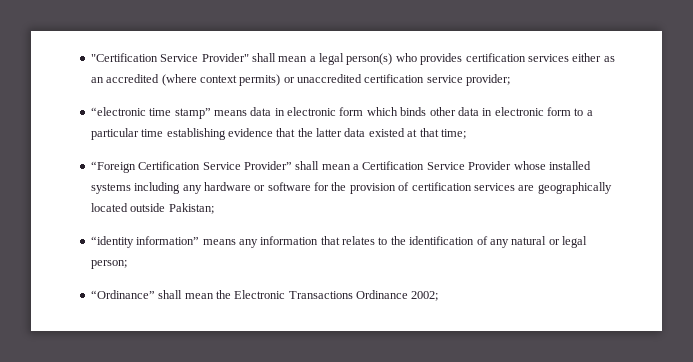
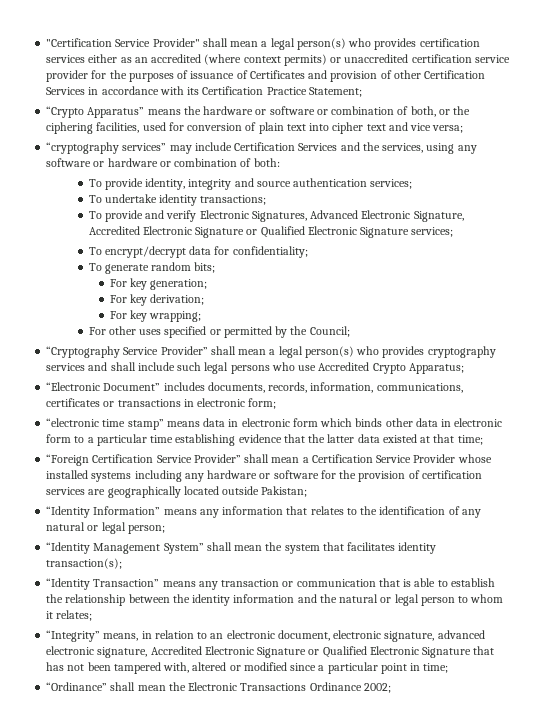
- "Certification Service Provider" shall mean a legal person(s) who provides certification services either as an accredited (where context permits) or unaccredited certification service provider;
+ "Certification Service Provider" shall mean a legal person(s) who provides certification services either as an accredited (where context permits) or unaccredited certification service provider for the purposes of issuance of Certificates and provision of other Certification Services in accordance with its Certification Practice Statement;
+ “Crypto Apparatus” means the hardware or software or combination of both, or the ciphering facilities, used for conversion of plain text into cipher text and vice versa;
+ “cryptography services” may include Certification Services and the services, using any software or hardware or combination of both:
+ To provide identity, integrity and source authentication services;
+ To undertake identity transactions;
+ To provide and verify Electronic Signatures, Advanced Electronic Signature, Accredited Electronic Signature or Qualified Electronic Signature services;
+ To encrypt/decrypt data for confidentiality;
+ To generate random bits;
+ For key generation;
+ For key derivation;
+ For key wrapping;
+ For other uses specified or permitted by the Council;
+ “Cryptography Service Provider” shall mean a legal person(s) who provides cryptography services and shall include such legal persons who use Accredited Crypto Apparatus;
+ “Electronic Document” includes documents, records, information, communications, certificates or transactions in electronic form;
- “identity information” means any information that relates to the identification of any natural or legal person;
+ “Identity Information” means any information that relates to the identification of any natural or legal person;
+ “Identity Management System” shall mean the system that facilitates identity transaction(s);
+ “Identity Transaction” means any transaction or communication that is able to establish the relationship between the identity information and the natural or legal person to whom it relates;
+ “Integrity” means, in relation to an electronic document, electronic signature, advanced electronic signature, Accredited Electronic Signature or Qualified Electronic Signature that has not been tampered with, altered or modified since a particular point in time;

